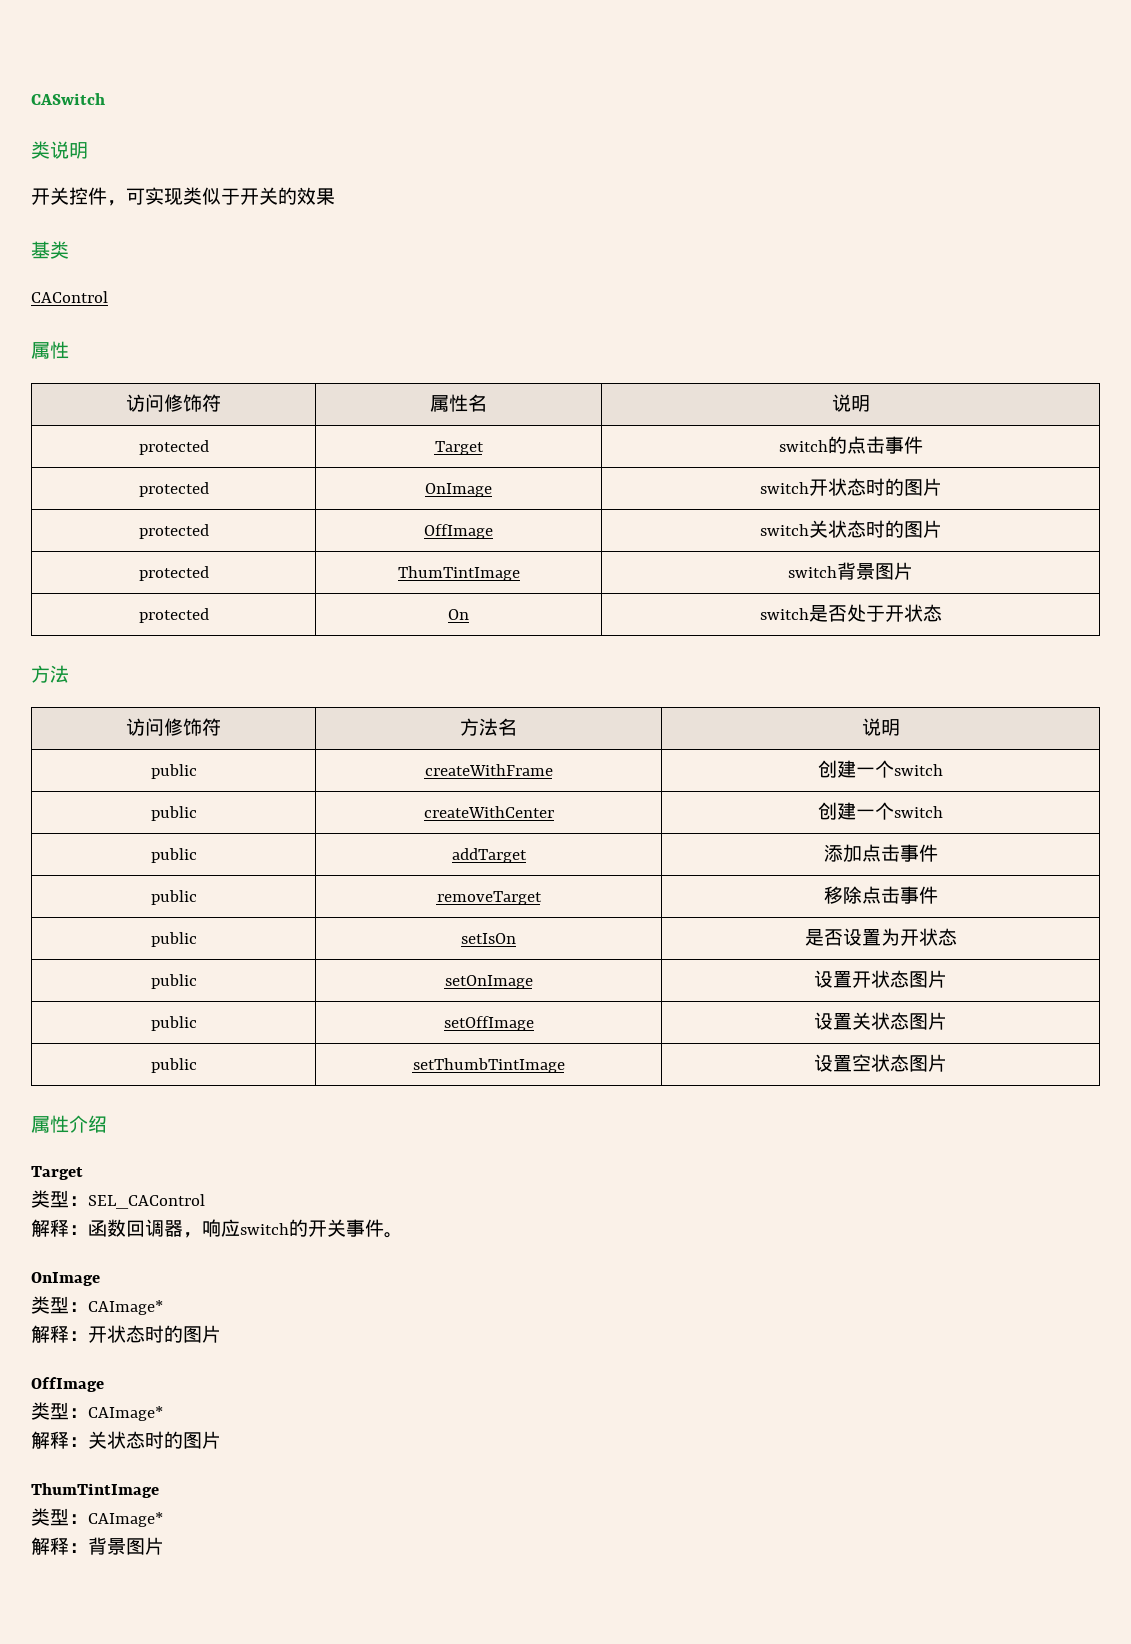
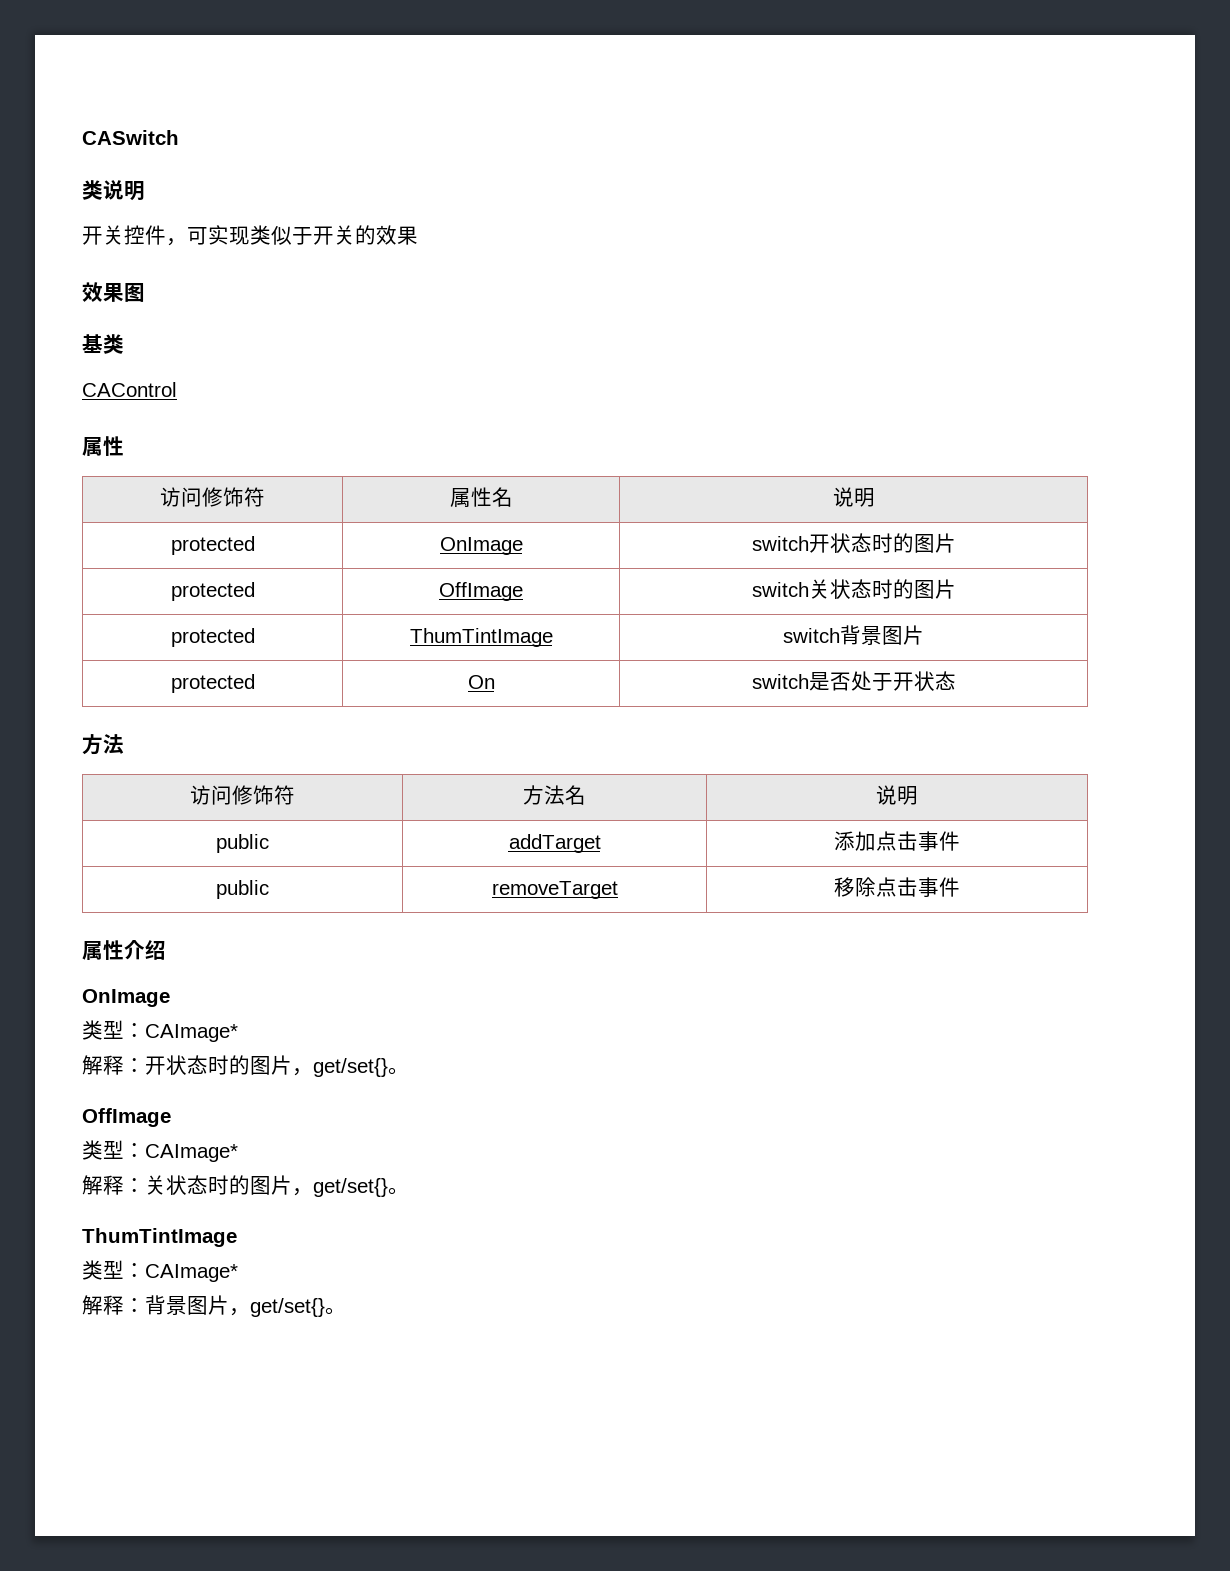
+ 效果图
- protected | Target | switch的点击事件
- public | createWithFrame | 创建一个switch
- public | createWithCenter | 创建一个switch
- public | setIsOn | 是否设置为开状态
- public | setOnImage | 设置开状态图片
- public | setOffImage | 设置关状态图片
- public | setThumbTintImage | 设置空状态图片
  属性介绍
- Target
- 类型：SEL_CAControl
- 解释：函数回调器，响应switch的开关事件。
- 解释：开状态时的图片
+ 解释：开状态时的图片，get/set{}。
- 解释：关状态时的图片
+ 解释：关状态时的图片，get/set{}。
- 解释：背景图片
+ 解释：背景图片，get/set{}。

